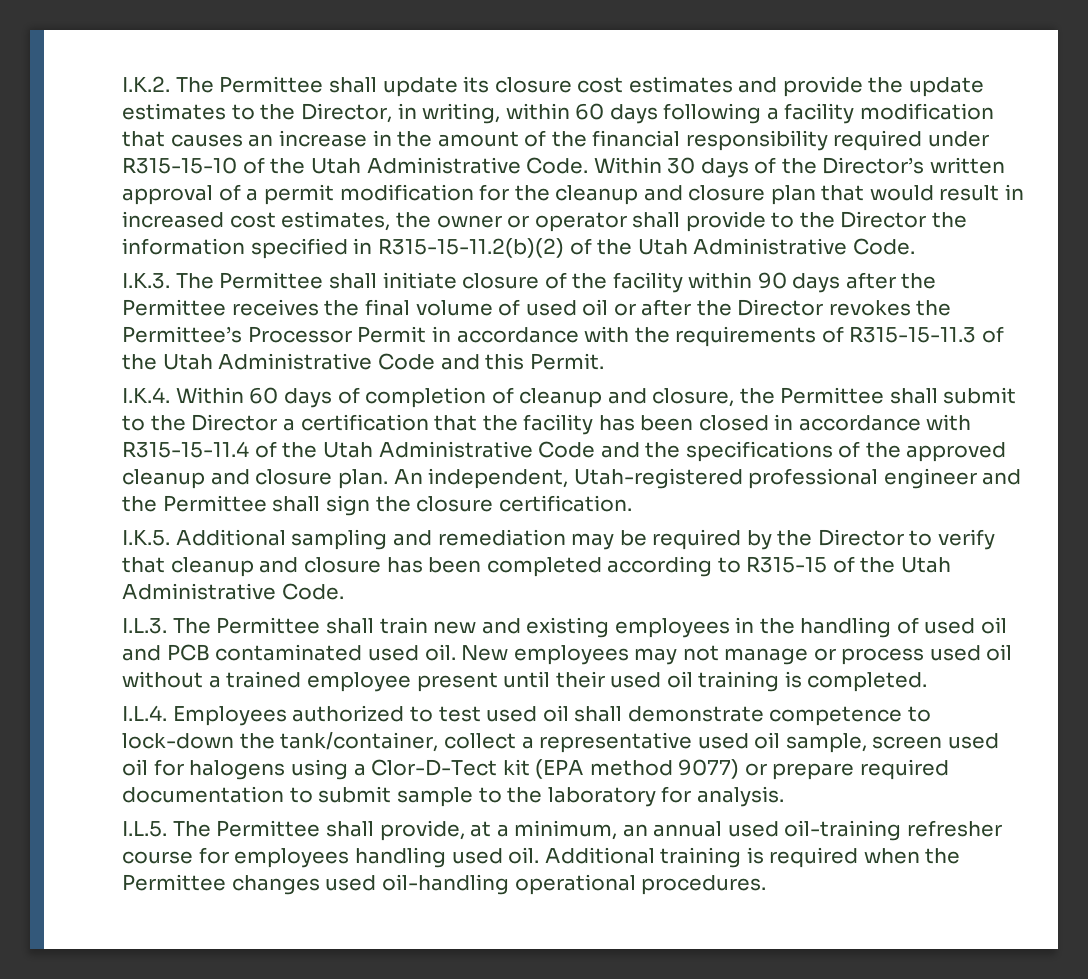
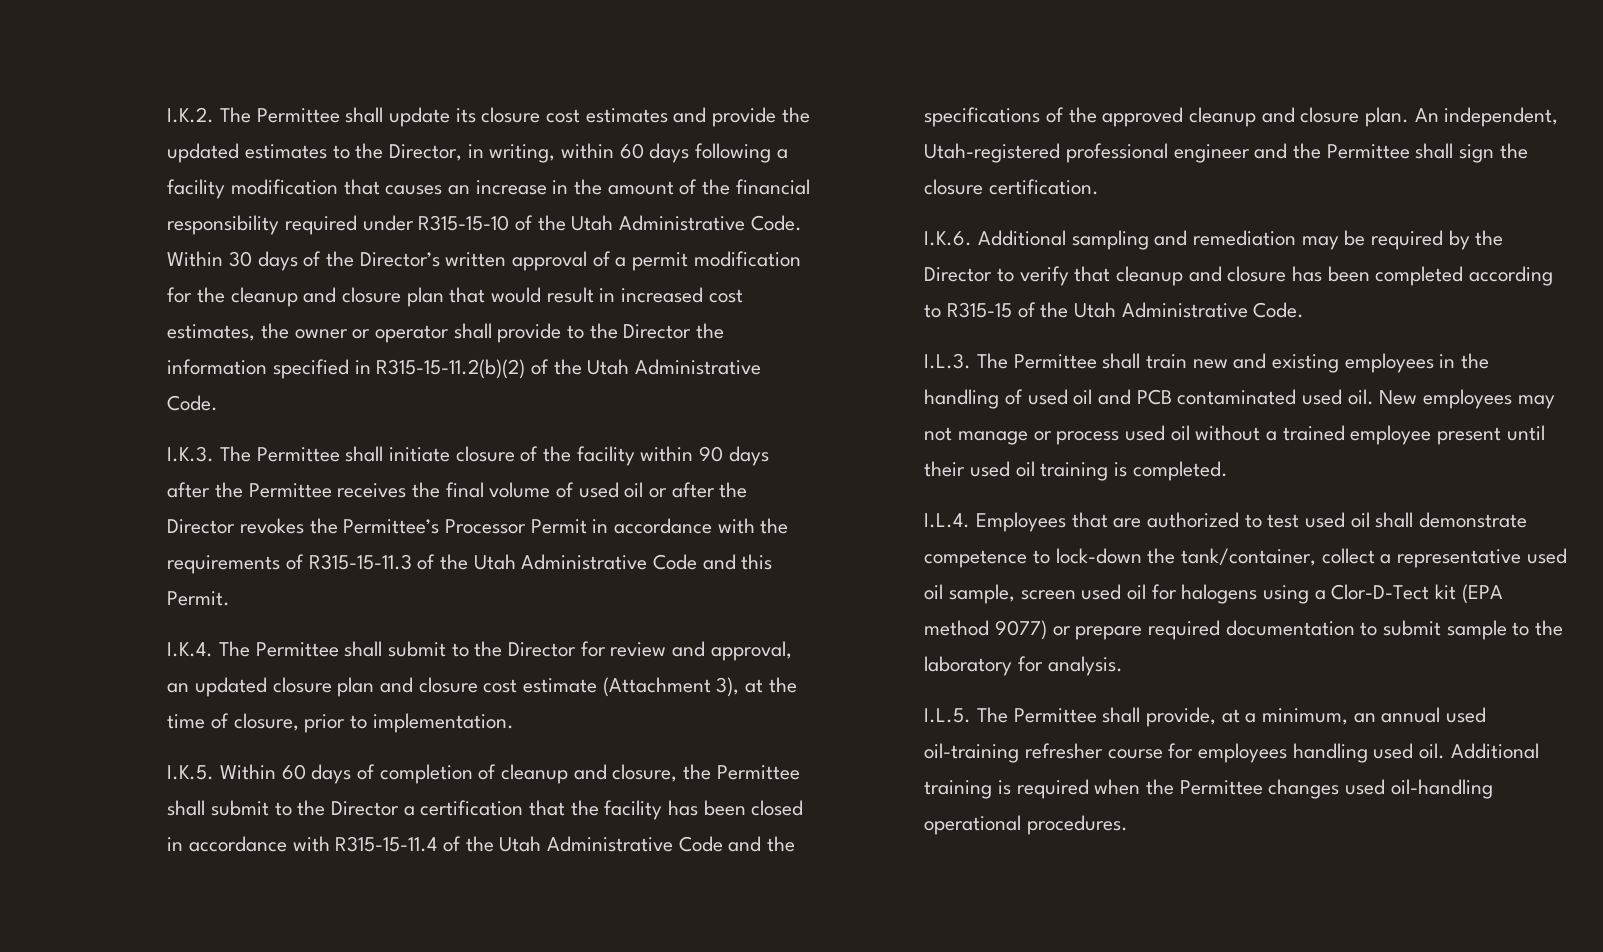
- I.K.2. The Permittee shall update its closure cost estimates and provide the update estimates to the Director, in writing, within 60 days following a facility modification that causes an increase in the amount of the financial responsibility required under R315-15-10 of the Utah Administrative Code.
+ I.K.2. The Permittee shall update its closure cost estimates and provide the updated estimates to the Director, in writing, within 60 days following a facility modification that causes an increase in the amount of the financial responsibility required under R315-15-10 of the Utah Administrative Code.
- I.K.4. Within 60 days of completion of cleanup and closure, the Permittee shall submit to the Director a certification that the facility has been closed in accordance with R315-15-11.4 of the Utah Administrative Code and the specifications of the approved cleanup and closure plan.
+ I.K.4. The Permittee shall submit to the Director for review and approval, an updated closure plan and closure cost estimate (Attachment 3), at the time of closure, prior to implementation.
+ I.K.5. Within 60 days of completion of cleanup and closure, the Permittee shall submit to the Director a certification that the facility has been closed in accordance with R315-15-11.4 of the Utah Administrative Code and the specifications of the approved cleanup and closure plan.
- I.K.5. Additional sampling and remediation may be required by the Director to verify that cleanup and closure has been completed according to R315-15 of the Utah Administrative Code.
+ I.K.6. Additional sampling and remediation may be required by the Director to verify that cleanup and closure has been completed according to R315-15 of the Utah Administrative Code.
- I.L.4. Employees authorized to test used oil shall demonstrate competence to lock-down the tank/container, collect a representative used oil sample, screen used oil for halogens using a Clor-D-Tect kit (EPA method 9077) or prepare required documentation to submit sample to the laboratory for analysis.
+ I.L.4. Employees that are authorized to test used oil shall demonstrate competence to lock-down the tank/container, collect a representative used oil sample, screen used oil for halogens using a Clor-D-Tect kit (EPA method 9077) or prepare required documentation to submit sample to the laboratory for analysis.

